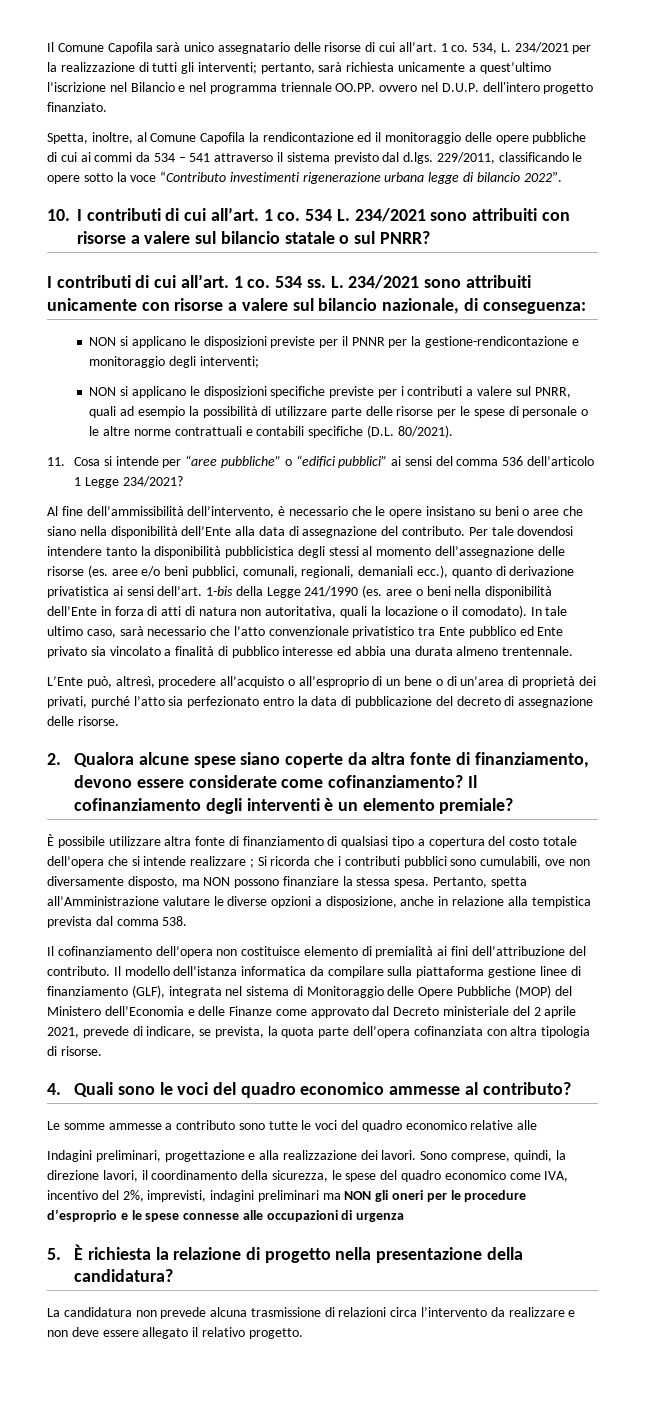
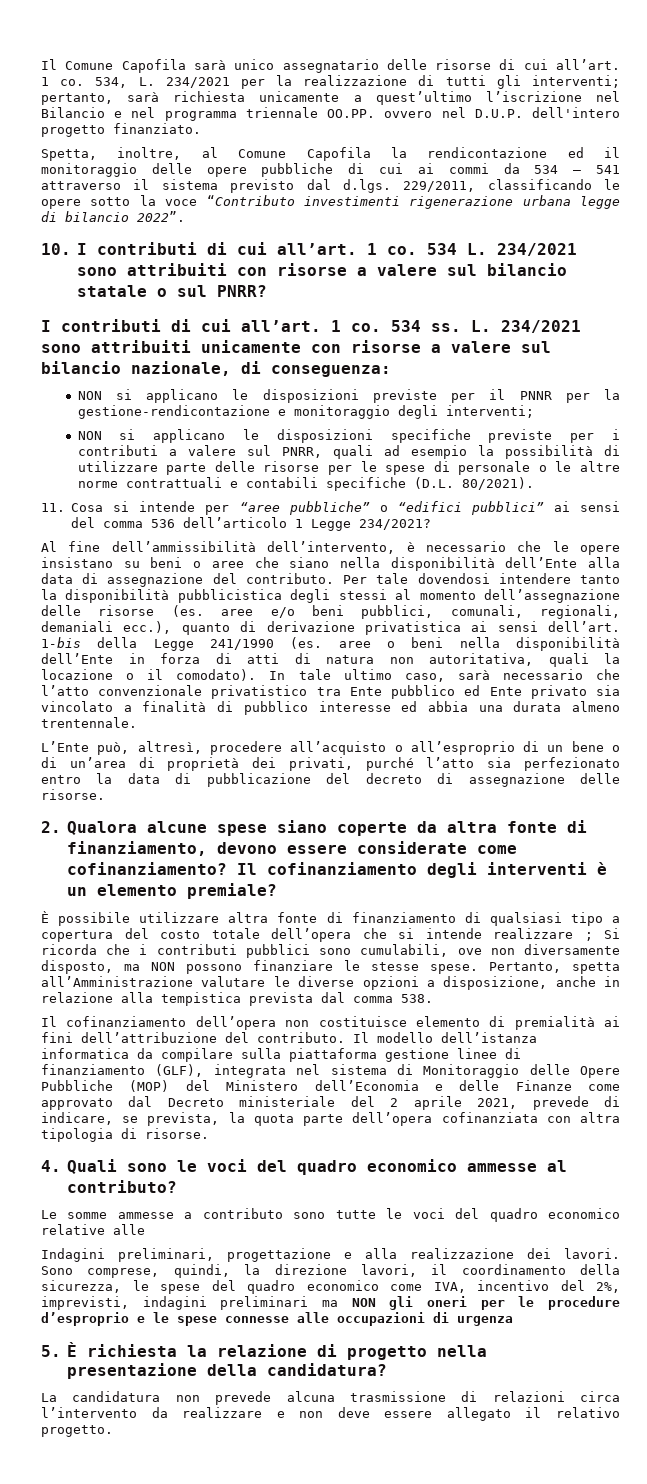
- È possibile utilizzare altra fonte di finanziamento di qualsiasi tipo a copertura del costo totale dell’opera che si intende realizzare ; Si ricorda che i contributi pubblici sono cumulabili, ove non diversamente disposto, ma NON possono finanziare la stessa spesa.
+ È possibile utilizzare altra fonte di finanziamento di qualsiasi tipo a copertura del costo totale dell’opera che si intende realizzare ; Si ricorda che i contributi pubblici sono cumulabili, ove non diversamente disposto, ma NON possono finanziare le stesse spese.

